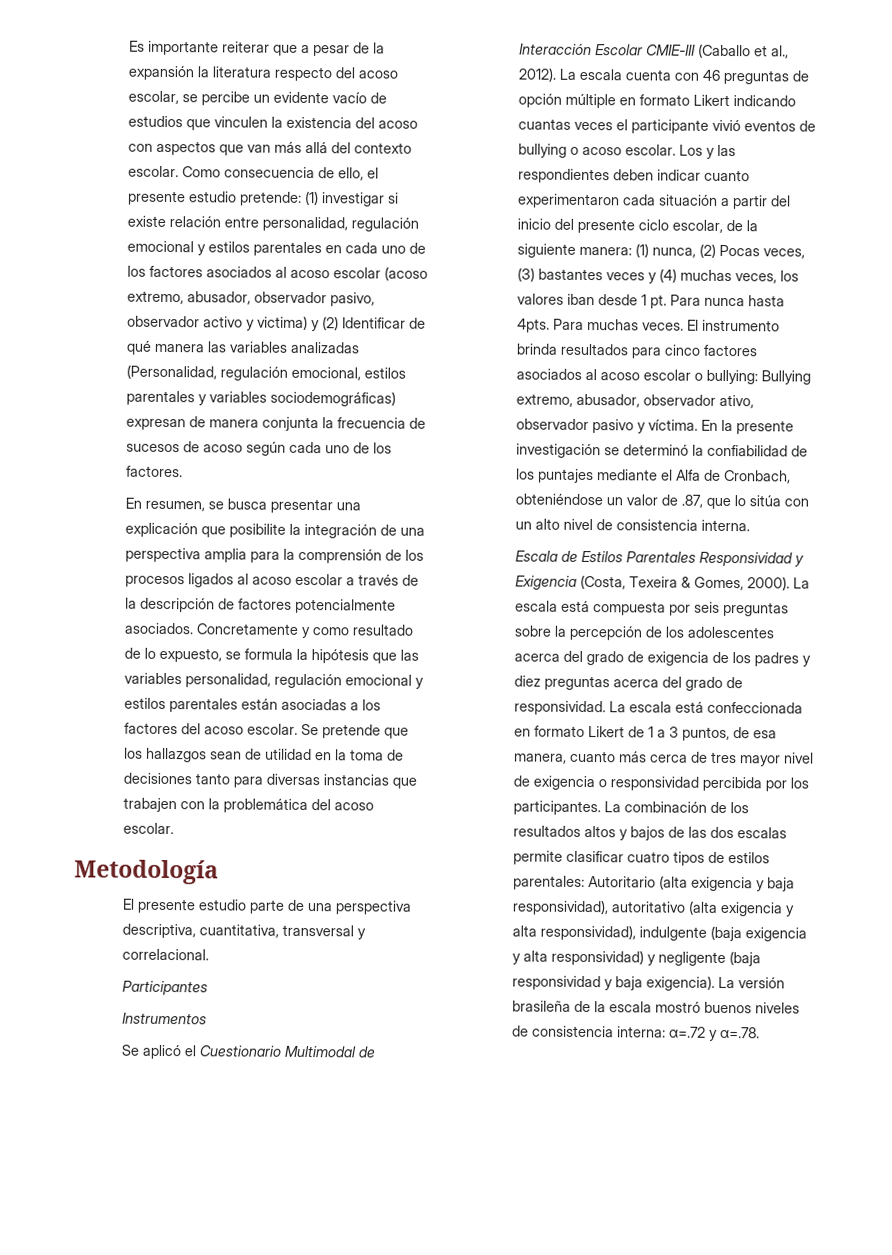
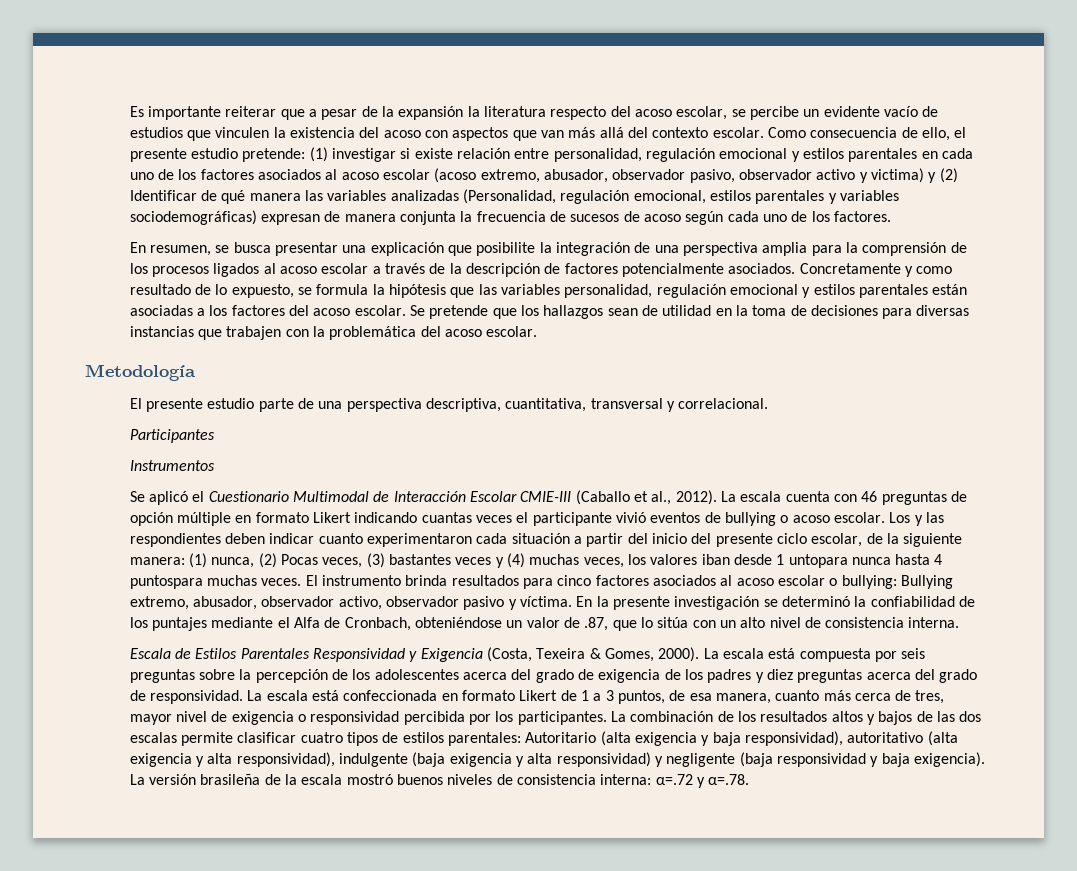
- Se pretende que los hallazgos sean de utilidad en la toma de decisiones tanto para diversas instancias que trabajen con la problemática del acoso escolar.
+ Se pretende que los hallazgos sean de utilidad en la toma de decisiones para diversas instancias que trabajen con la problemática del acoso escolar.
- Los y las respondientes deben indicar cuanto experimentaron cada situación a partir del inicio del presente ciclo escolar, de la siguiente manera: (1) nunca, (2) Pocas veces, (3) bastantes veces y (4) muchas veces, los valores iban desde 1 pt. Para nunca hasta 4pts. Para muchas veces.
+ Los y las respondientes deben indicar cuanto experimentaron cada situación a partir del inicio del presente ciclo escolar, de la siguiente manera: (1) nunca, (2) Pocas veces, (3) bastantes veces y (4) muchas veces, los valores iban desde 1 untopara nunca hasta 4 puntospara muchas veces.
- El instrumento brinda resultados para cinco factores asociados al acoso escolar o bullying: Bullying extremo, abusador, observador ativo, observador pasivo y víctima.
+ El instrumento brinda resultados para cinco factores asociados al acoso escolar o bullying: Bullying extremo, abusador, observador activo, observador pasivo y víctima.
- La escala está confeccionada en formato Likert de 1 a 3 puntos, de esa manera, cuanto más cerca de tres mayor nivel de exigencia o responsividad percibida por los participantes.
+ La escala está confeccionada en formato Likert de 1 a 3 puntos, de esa manera, cuanto más cerca de tres, mayor nivel de exigencia o responsividad percibida por los participantes.

